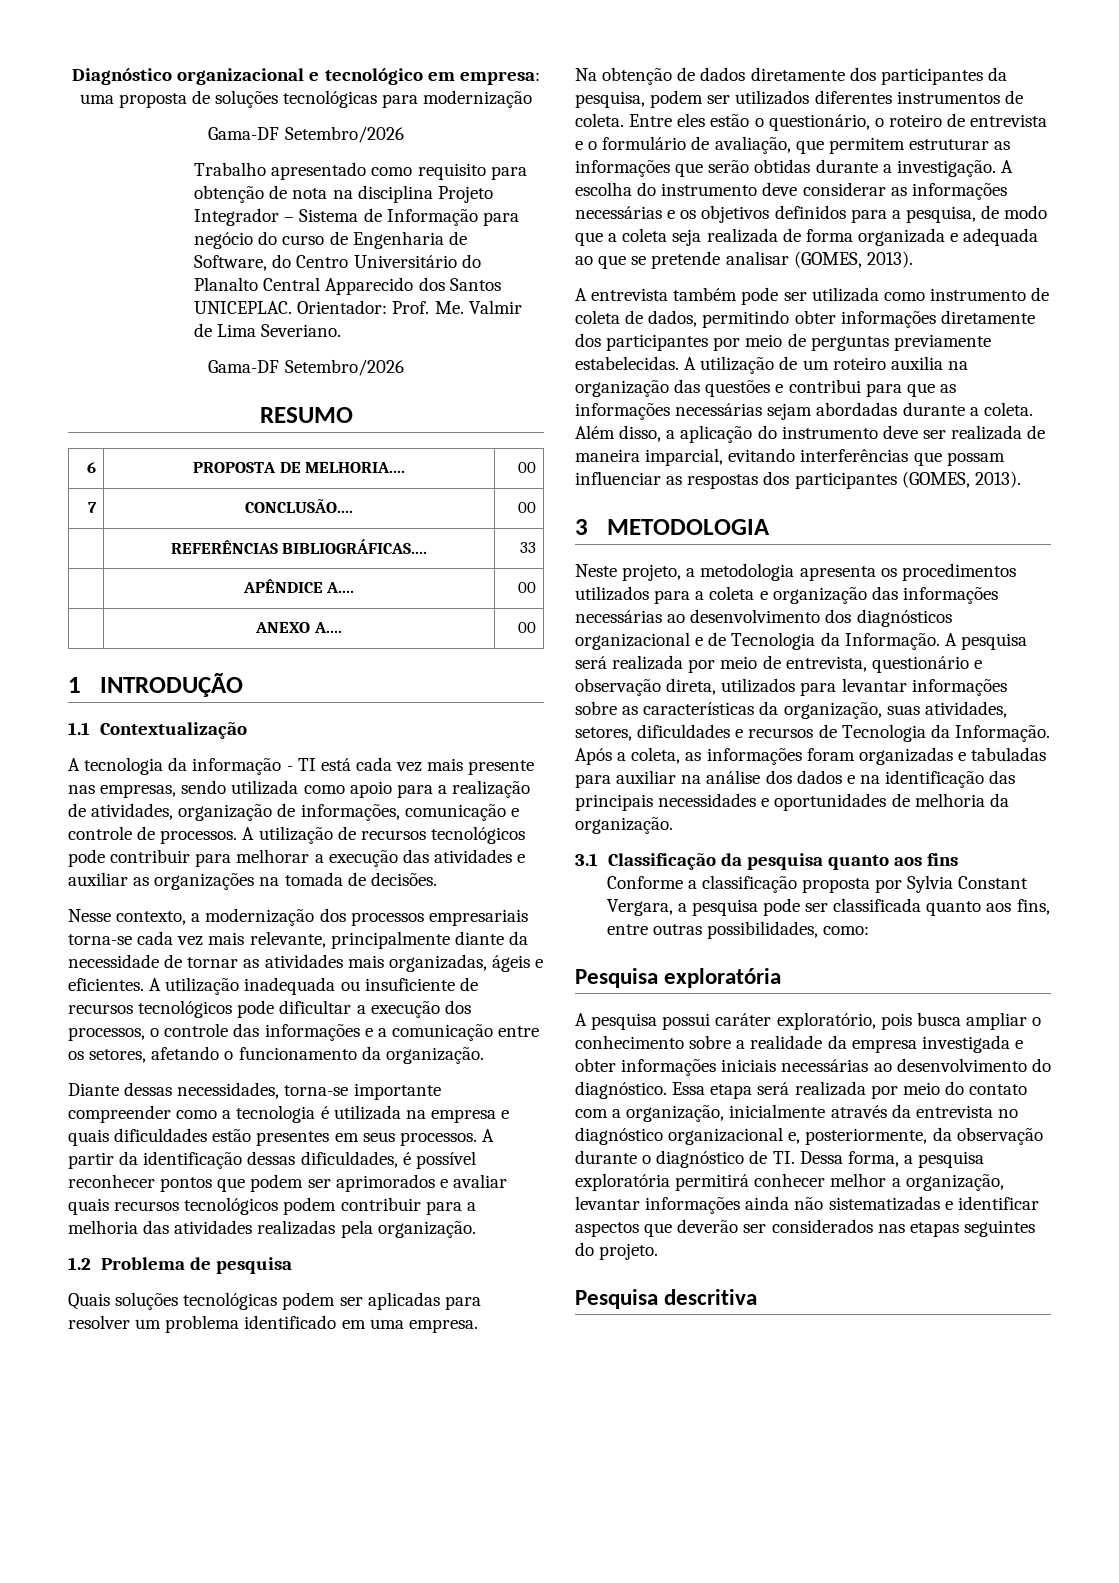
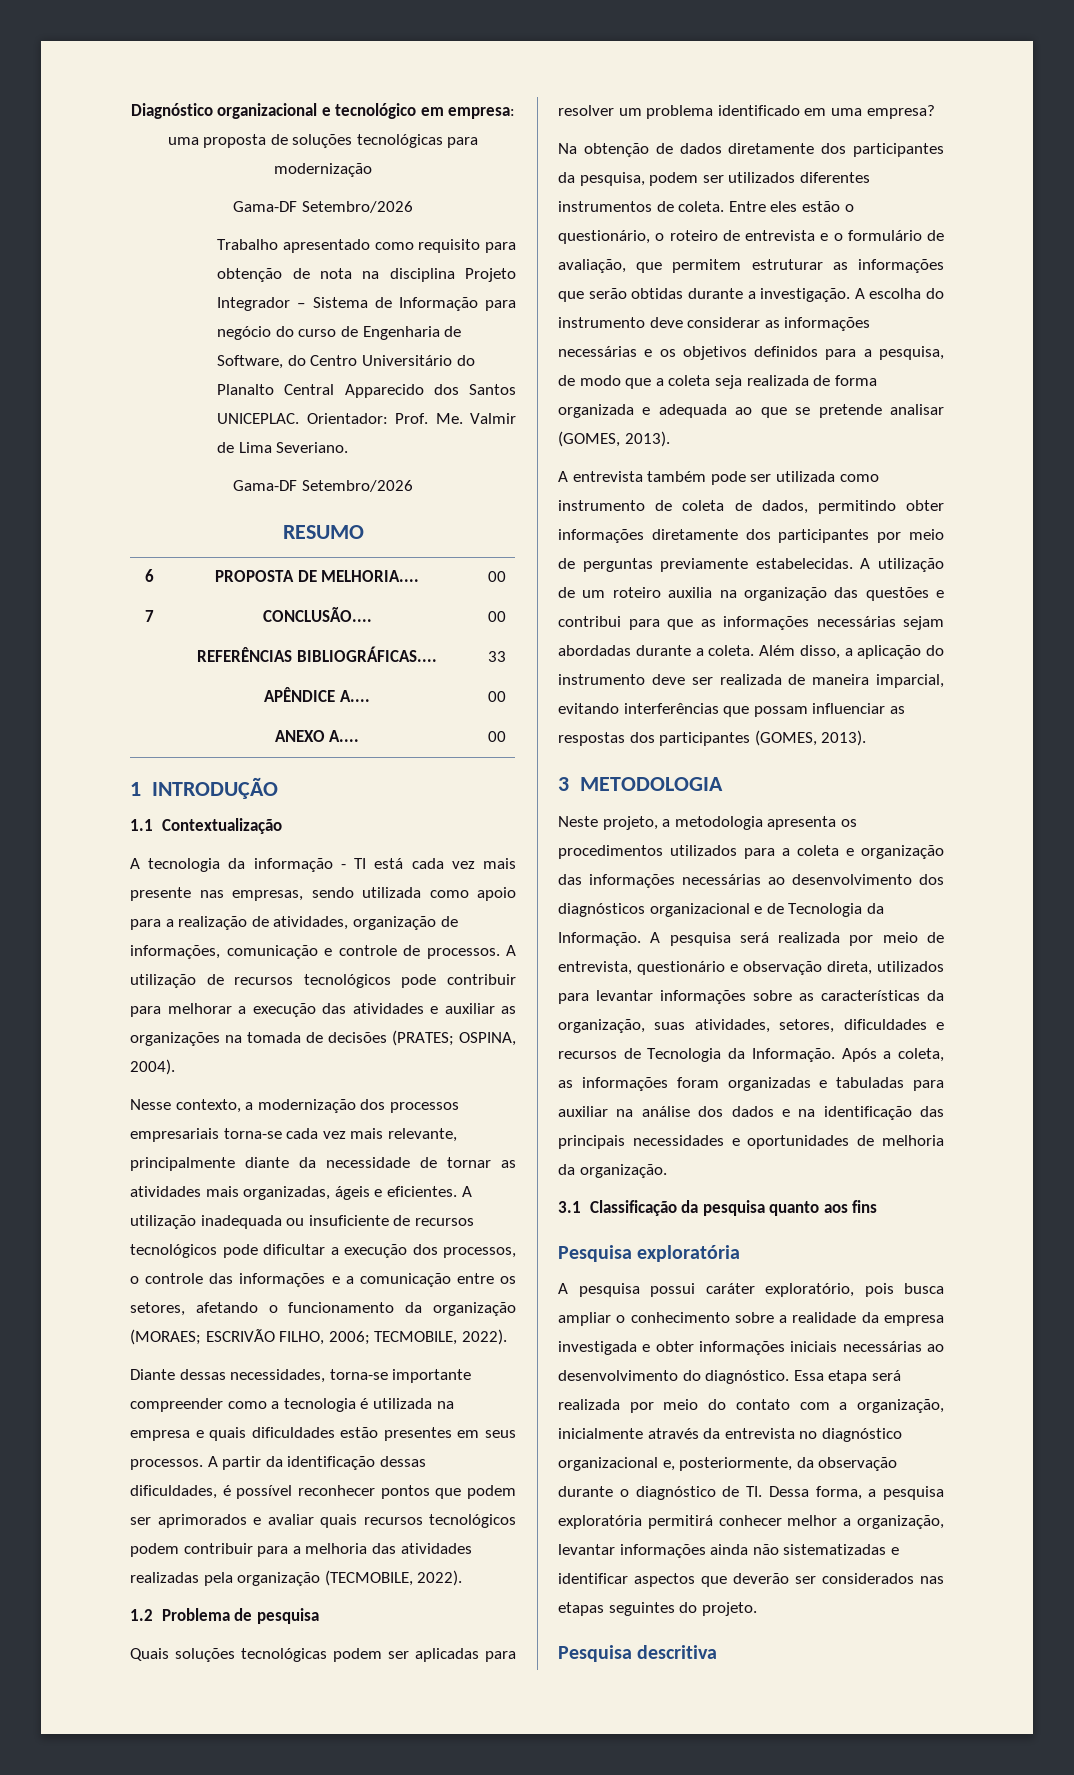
- A utilização de recursos tecnológicos pode contribuir para melhorar a execução das atividades e auxiliar as organizações na tomada de decisões.
+ A utilização de recursos tecnológicos pode contribuir para melhorar a execução das atividades e auxiliar as organizações na tomada de decisões (PRATES; OSPINA, 2004).
- A utilização inadequada ou insuficiente de recursos tecnológicos pode dificultar a execução dos processos, o controle das informações e a comunicação entre os setores, afetando o funcionamento da organização.
+ A utilização inadequada ou insuficiente de recursos tecnológicos pode dificultar a execução dos processos, o controle das informações e a comunicação entre os setores, afetando o funcionamento da organização (MORAES; ESCRIVÃO FILHO, 2006; TECMOBILE, 2022).
- A partir da identificação dessas dificuldades, é possível reconhecer pontos que podem ser aprimorados e avaliar quais recursos tecnológicos podem contribuir para a melhoria das atividades realizadas pela organização.
+ A partir da identificação dessas dificuldades, é possível reconhecer pontos que podem ser aprimorados e avaliar quais recursos tecnológicos podem contribuir para a melhoria das atividades realizadas pela organização (TECMOBILE, 2022).
- Quais soluções tecnológicas podem ser aplicadas para resolver um problema identificado em uma empresa.
+ Quais soluções tecnológicas podem ser aplicadas para resolver um problema identificado em uma empresa?
- Conforme a classificação proposta por Sylvia Constant Vergara, a pesquisa pode ser classificada quanto aos fins, entre outras possibilidades, como:

